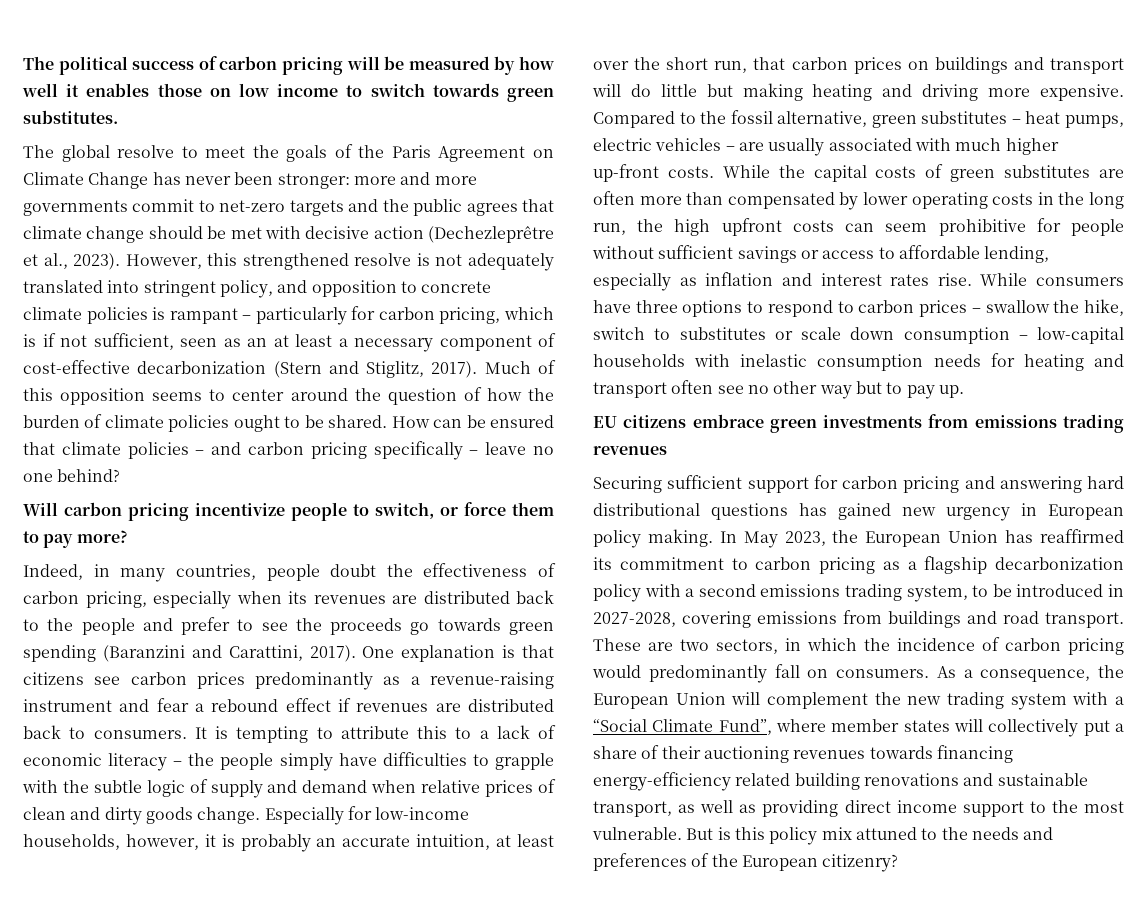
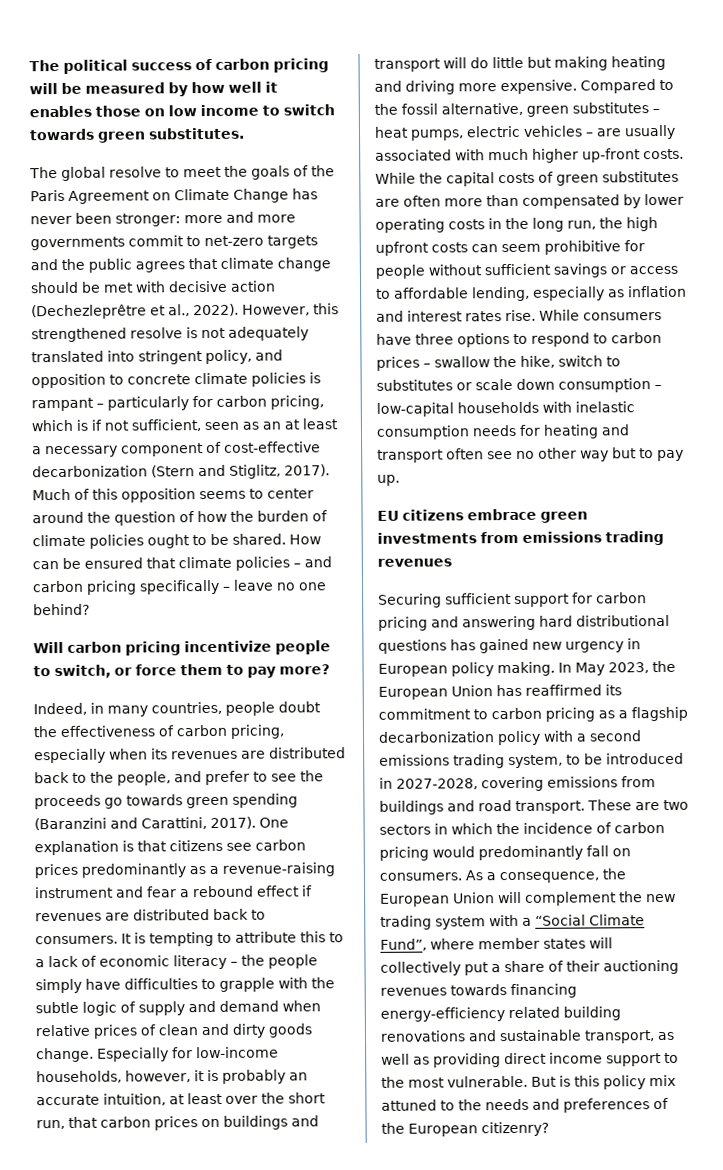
- The global resolve to meet the goals of the Paris Agreement on Climate Change has never been stronger: more and more governments commit to net-zero targets and the public agrees that climate change should be met with decisive action (Dechezleprêtre et al., 2023).
+ The global resolve to meet the goals of the Paris Agreement on Climate Change has never been stronger: more and more governments commit to net-zero targets and the public agrees that climate change should be met with decisive action (Dechezleprêtre et al., 2022).
- Indeed, in many countries, people doubt the effectiveness of carbon pricing, especially when its revenues are distributed back to the people and prefer to see the proceeds go towards green spending (Baranzini and Carattini, 2017).
+ Indeed, in many countries, people doubt the effectiveness of carbon pricing, especially when its revenues are distributed back to the people, and prefer to see the proceeds go towards green spending (Baranzini and Carattini, 2017).
- These are two sectors, in which the incidence of carbon pricing would predominantly fall on consumers.
+ These are two sectors in which the incidence of carbon pricing would predominantly fall on consumers.

